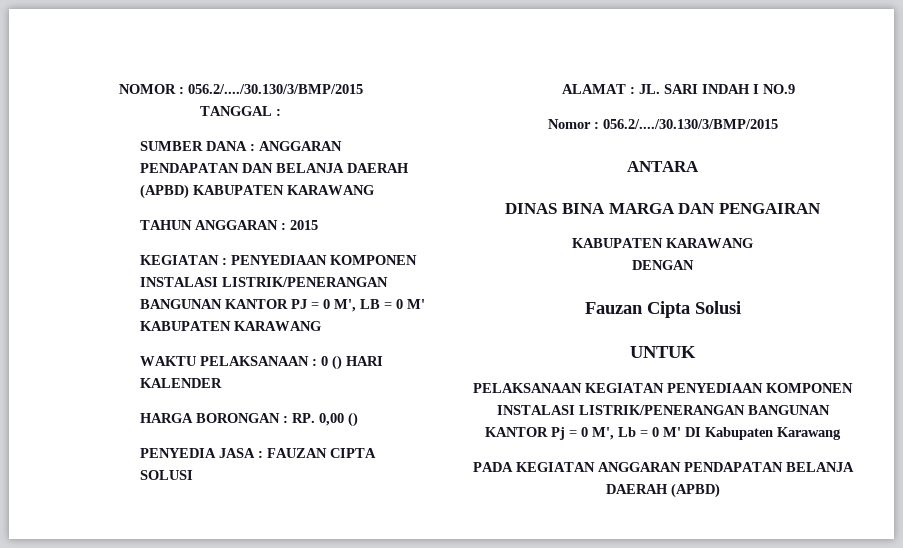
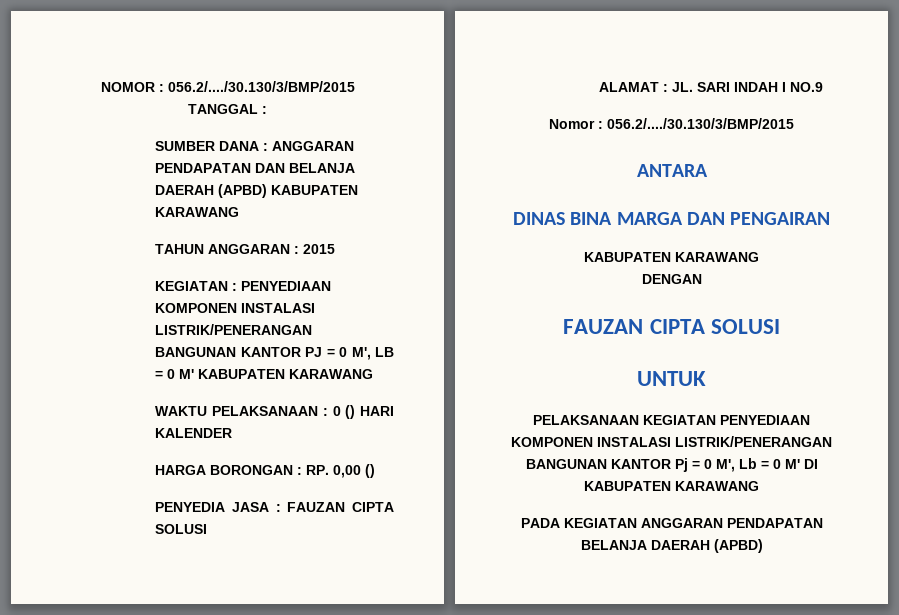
  DENGAN
- Fauzan Cipta Solusi
+ FAUZAN CIPTA SOLUSI
- PELAKSANAAN KEGIATAN PENYEDIAAN KOMPONEN INSTALASI LISTRIK/PENERANGAN BANGUNAN KANTOR Pj = 0 M', Lb = 0 M' DI Kabupaten Karawang
+ PELAKSANAAN KEGIATAN PENYEDIAAN KOMPONEN INSTALASI LISTRIK/PENERANGAN BANGUNAN KANTOR Pj = 0 M', Lb = 0 M' DI KABUPATEN KARAWANG

